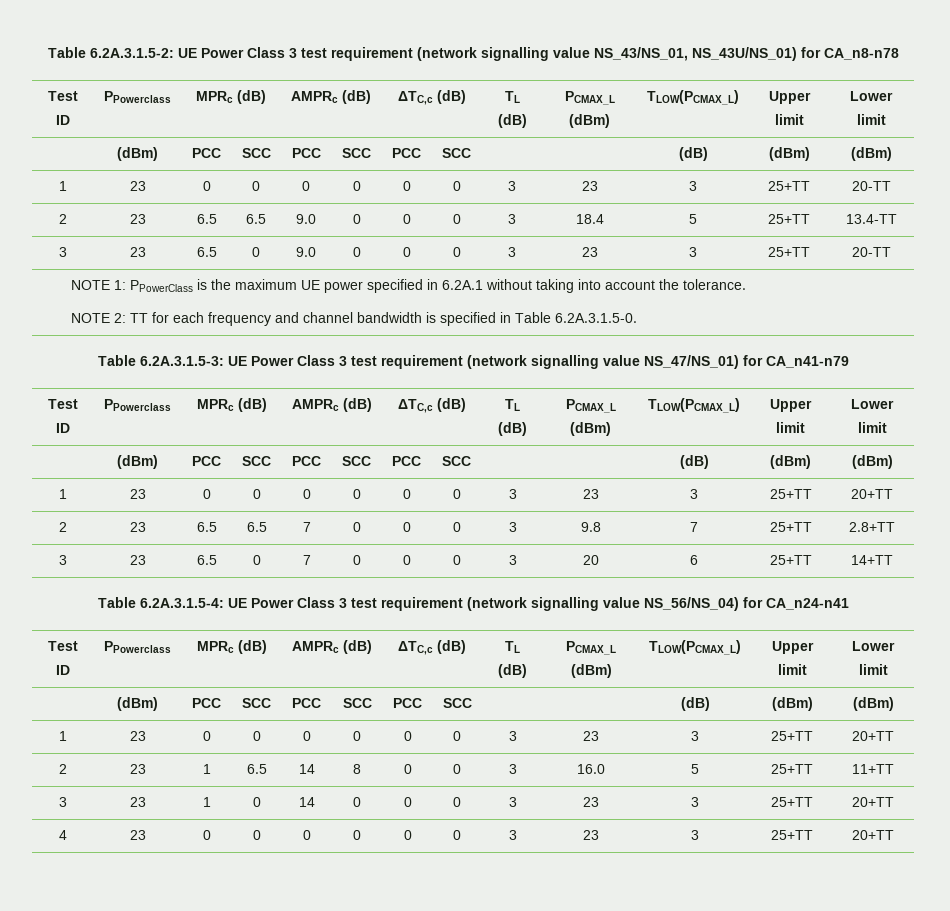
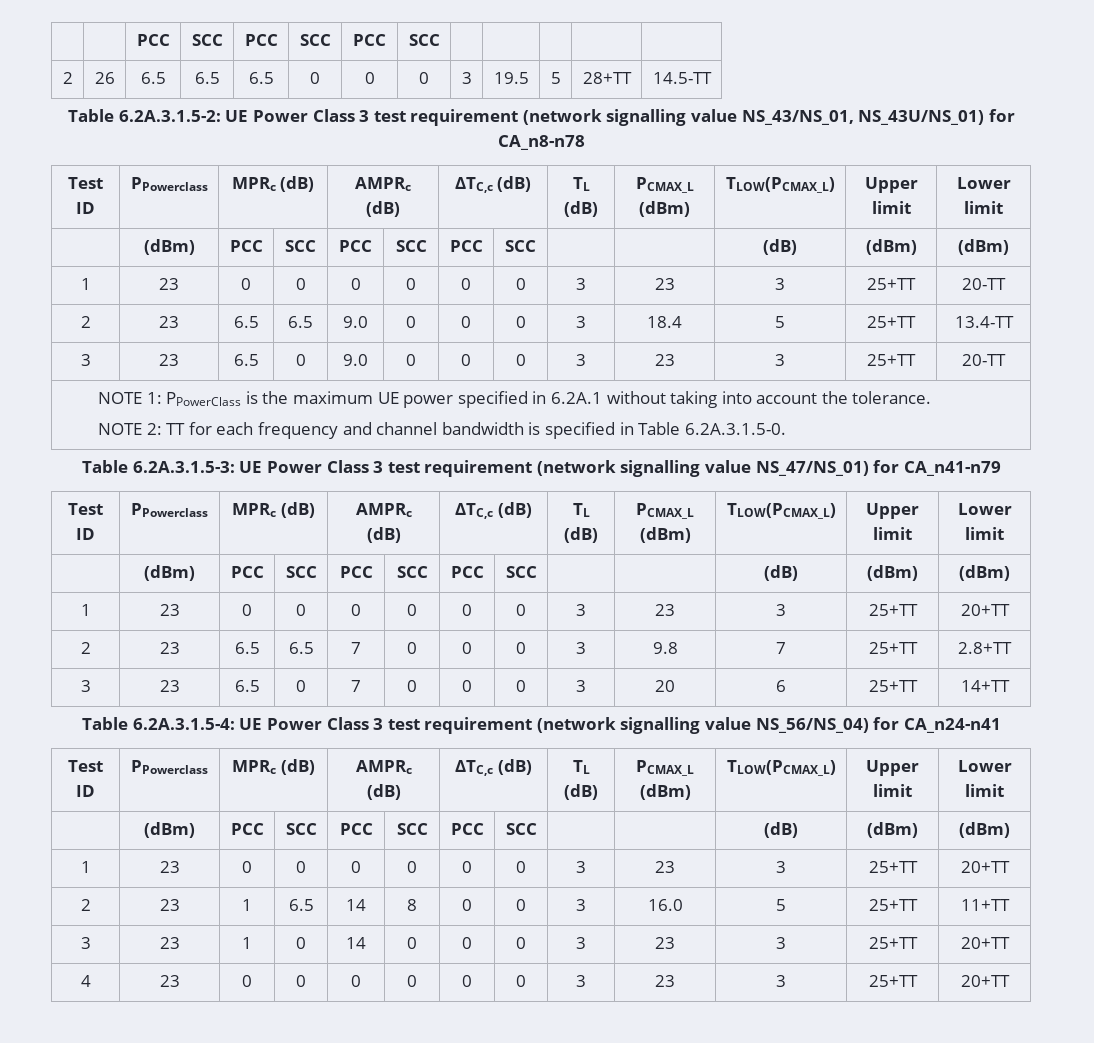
+ | | PCC | SCC | PCC | SCC | PCC | SCC | | | | |
+ 2 | 26 | 6.5 | 6.5 | 6.5 | 0 | 0 | 0 | 3 | 19.5 | 5 | 28+TT | 14.5-TT

